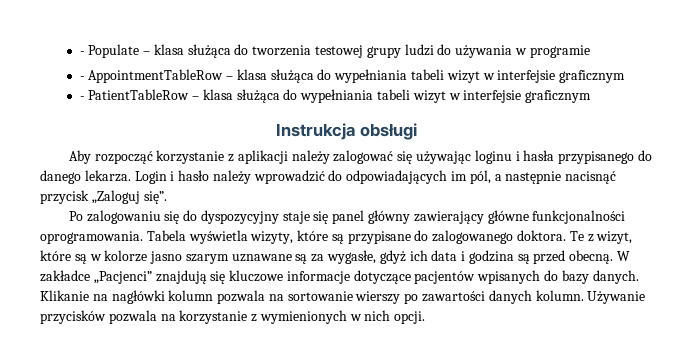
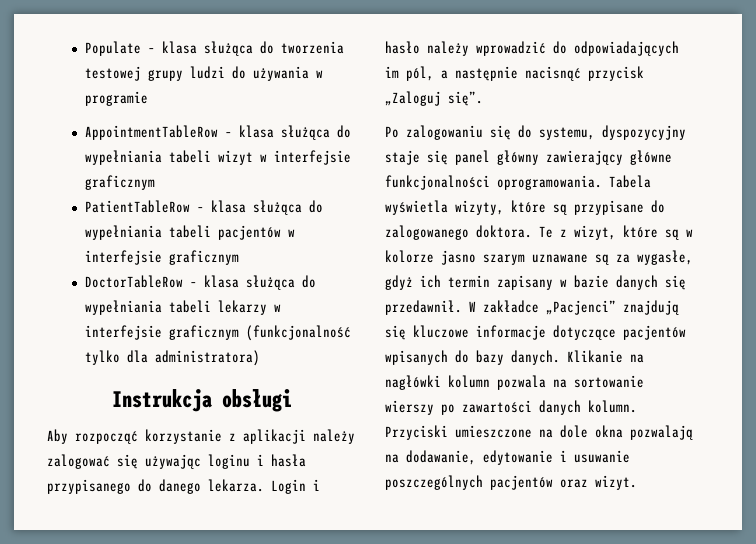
- - Populate – klasa służąca do tworzenia testowej grupy ludzi do używania w programie
+ Populate – klasa służąca do tworzenia testowej grupy ludzi do używania w programie
- - AppointmentTableRow – klasa służąca do wypełniania tabeli wizyt w interfejsie graficznym
+ AppointmentTableRow – klasa służąca do wypełniania tabeli wizyt w interfejsie graficznym
- - PatientTableRow – klasa służąca do wypełniania tabeli wizyt w interfejsie graficznym
+ PatientTableRow – klasa służąca do wypełniania tabeli pacjentów w interfejsie graficznym
+ DoctorTableRow – klasa służąca do wypełniania tabeli lekarzy w interfejsie graficznym (funkcjonalność tylko dla administratora)
- Po zalogowaniu się do dyspozycyjny staje się panel główny zawierający główne funkcjonalności oprogramowania.
+ Po zalogowaniu się do systemu, dyspozycyjny staje się panel główny zawierający główne funkcjonalności oprogramowania.
- Te z wizyt, które są w kolorze jasno szarym uznawane są za wygasłe, gdyż ich data i godzina są przed obecną.
+ Te z wizyt, które są w kolorze jasno szarym uznawane są za wygasłe, gdyż ich termin zapisany w bazie danych się przedawnił.
- Używanie przycisków pozwala na korzystanie z wymienionych w nich opcji.
+ Przyciski umieszczone na dole okna pozwalają na dodawanie, edytowanie i usuwanie poszczególnych pacjentów oraz wizyt.

